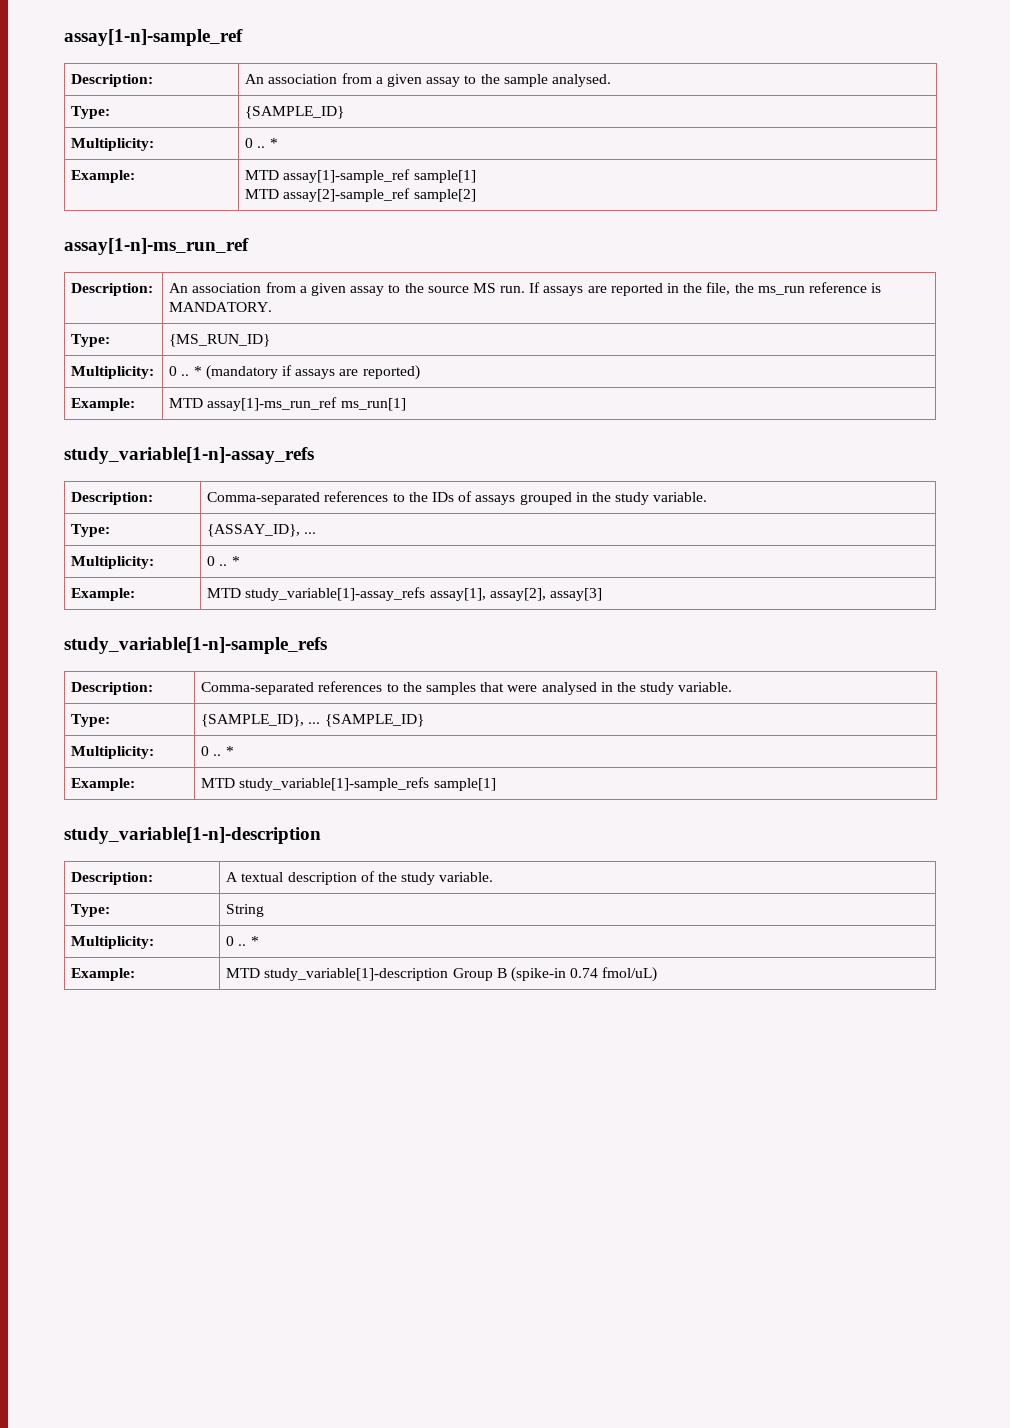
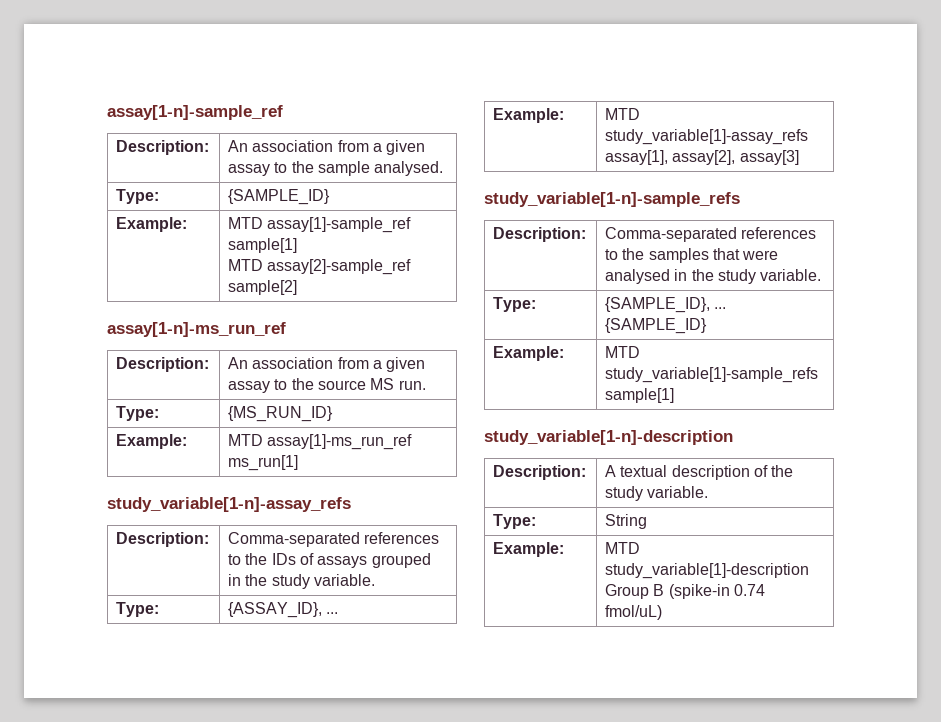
  Type: | {SAMPLE_ID}
- Multiplicity: | 0 .. *
- Description: | An association from a given assay to the source MS run. If assays are reported in the file, the ms_run reference is MANDATORY.
+ Description: | An association from a given assay to the source MS run.
  Type: | {MS_RUN_ID}
- Multiplicity: | 0 .. * (mandatory if assays are reported)
  Type: | {ASSAY_ID}, ...
- Multiplicity: | 0 .. *
  Type: | {SAMPLE_ID}, ... {SAMPLE_ID}
- Multiplicity: | 0 .. *
  Type: | String
- Multiplicity: | 0 .. *

